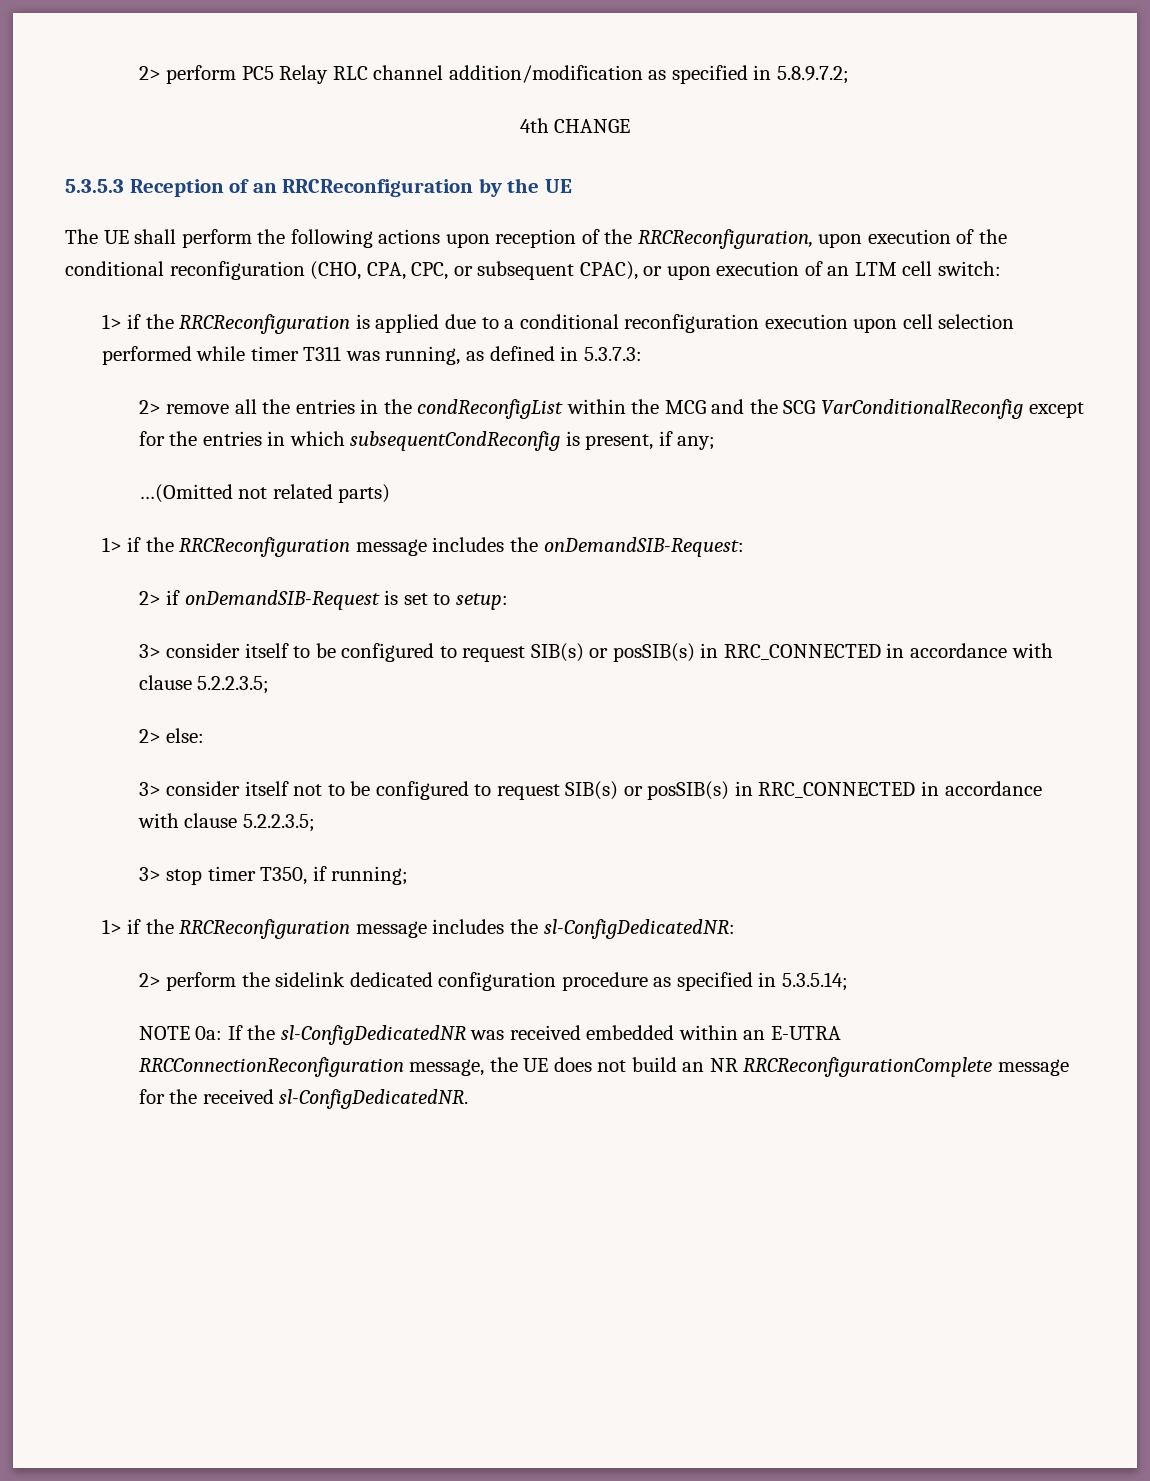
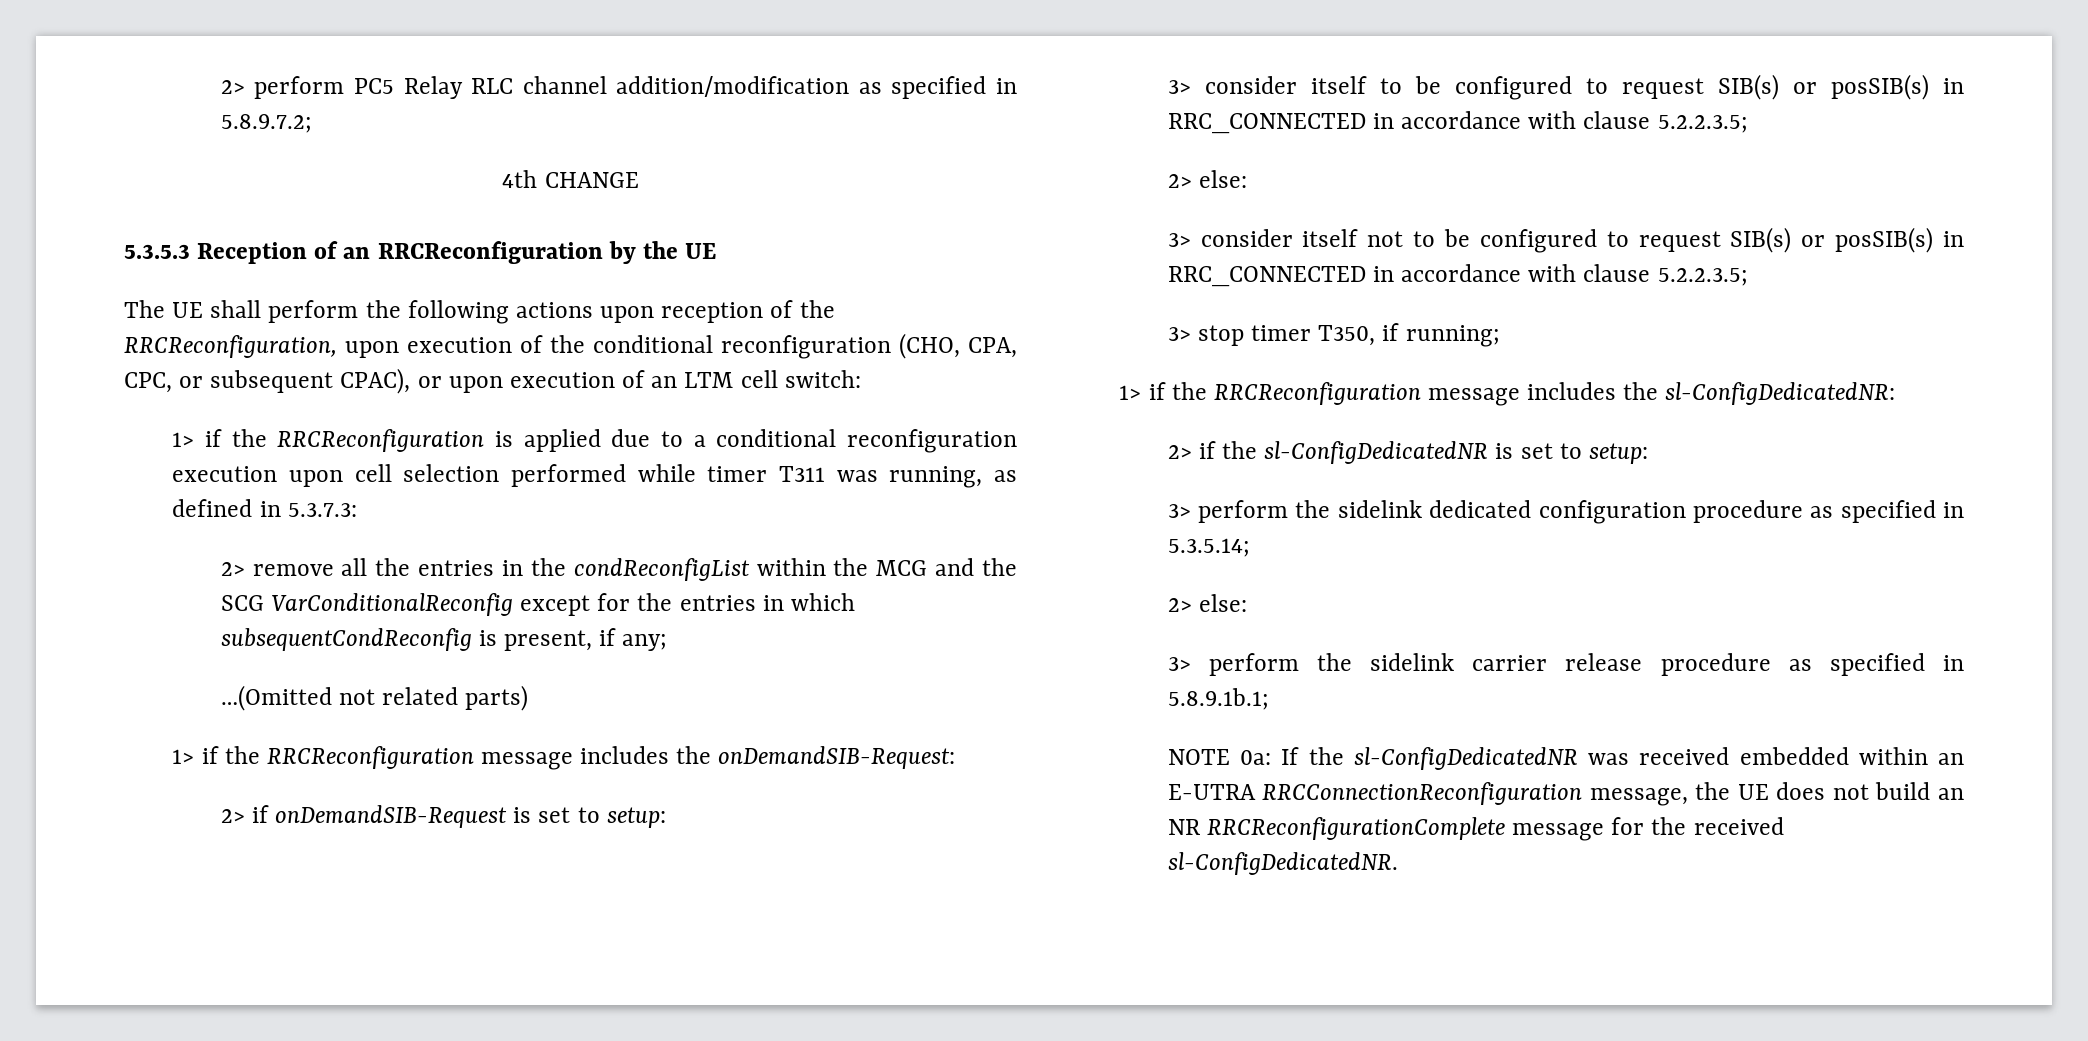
- 2> perform the sidelink dedicated configuration procedure as specified in 5.3.5.14;
+ 2> if the sl-ConfigDedicatedNR is set to setup:
+ 3> perform the sidelink dedicated configuration procedure as specified in 5.3.5.14;
+ 2> else:
+ 3> perform the sidelink carrier release procedure as specified in 5.8.9.1b.1;

